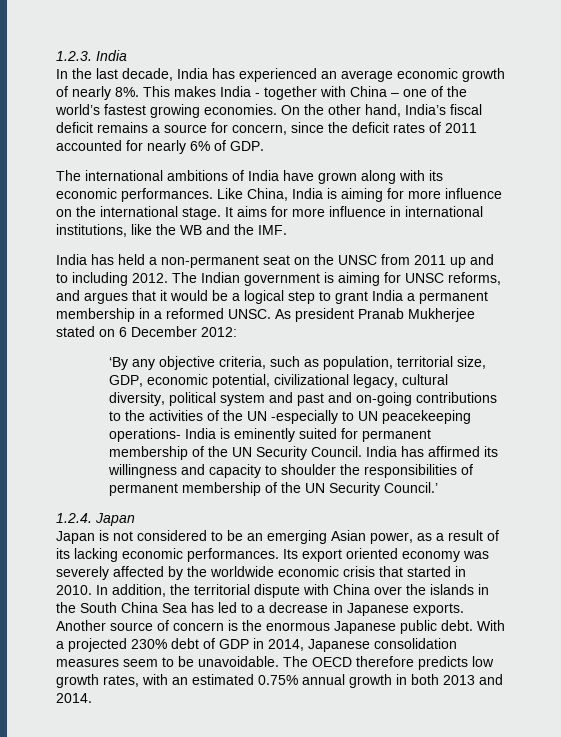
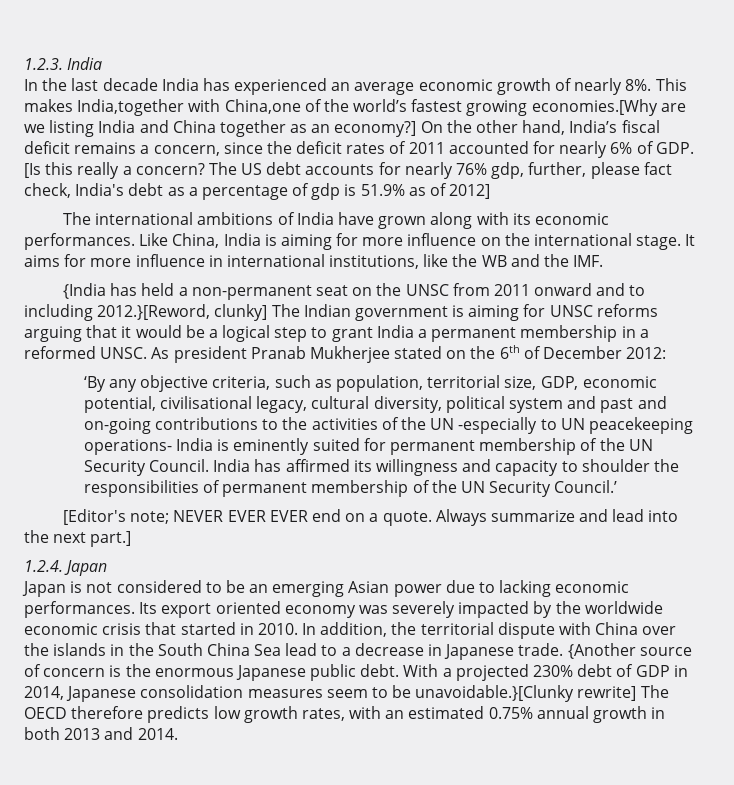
- In the last decade, India has experienced an average economic growth of nearly 8%.
+ In the last decade India has experienced an average economic growth of nearly 8%.
- This makes India - together with China – one of the world’s fastest growing economies.
+ This makes India,together with China,one of the world’s fastest growing economies.[Why are we listing India and China together as an economy?]
- On the other hand, India’s fiscal deficit remains a source for concern, since the deficit rates of 2011 accounted for nearly 6% of GDP.
+ On the other hand, India’s fiscal deficit remains a concern, since the deficit rates of 2011 accounted for nearly 6% of GDP. [Is this really a concern? The US debt accounts for nearly 76% gdp, further, please fact check, India's debt as a percentage of gdp is 51.9% as of 2012]
- India has held a non-permanent seat on the UNSC from 2011 up and to including 2012. The Indian government is aiming for UNSC reforms, and argues that it would be a logical step to grant India a permanent membership in a reformed UNSC.
+ {India has held a non-permanent seat on the UNSC from 2011 onward and to including 2012.}[Reword, clunky] The Indian government is aiming for UNSC reforms arguing that it would be a logical step to grant India a permanent membership in a reformed UNSC.
- As president Pranab Mukherjee stated on 6 December 2012:
+ As president Pranab Mukherjee stated on the 6th of December 2012:
- ‘By any objective criteria, such as population, territorial size, GDP, economic potential, civilizational legacy, cultural diversity, political system and past and on-going contributions to the activities of the UN -especially to UN peacekeeping operations- India is eminently suited for permanent membership of the UN Security Council.
+ ‘By any objective criteria, such as population, territorial size, GDP, economic potential, civilisational legacy, cultural diversity, political system and past and on-going contributions to the activities of the UN -especially to UN peacekeeping operations- India is eminently suited for permanent membership of the UN Security Council.
+ [Editor's note; NEVER EVER EVER end on a quote. Always summarize and lead into the next part.]
- Japan is not considered to be an emerging Asian power, as a result of its lacking economic performances.
+ Japan is not considered to be an emerging Asian power due to lacking economic performances.
- Its export oriented economy was severely affected by the worldwide economic crisis that started in 2010.
+ Its export oriented economy was severely impacted by the worldwide economic crisis that started in 2010.
- In addition, the territorial dispute with China over the islands in the South China Sea has led to a decrease in Japanese exports. Another source of concern is the enormous Japanese public debt.
+ In addition, the territorial dispute with China over the islands in the South China Sea lead to a decrease in Japanese trade. {Another source of concern is the enormous Japanese public debt.
- With a projected 230% debt of GDP in 2014, Japanese consolidation measures seem to be unavoidable. The OECD therefore predicts low growth rates, with an estimated 0.75% annual growth in both 2013 and 2014.
+ With a projected 230% debt of GDP in 2014, Japanese consolidation measures seem to be unavoidable.}[Clunky rewrite] The OECD therefore predicts low growth rates, with an estimated 0.75% annual growth in both 2013 and 2014.

